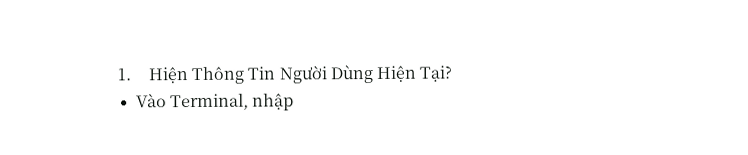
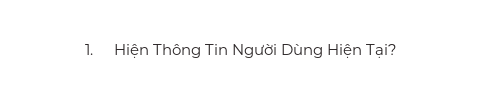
- Vào Terminal, nhập

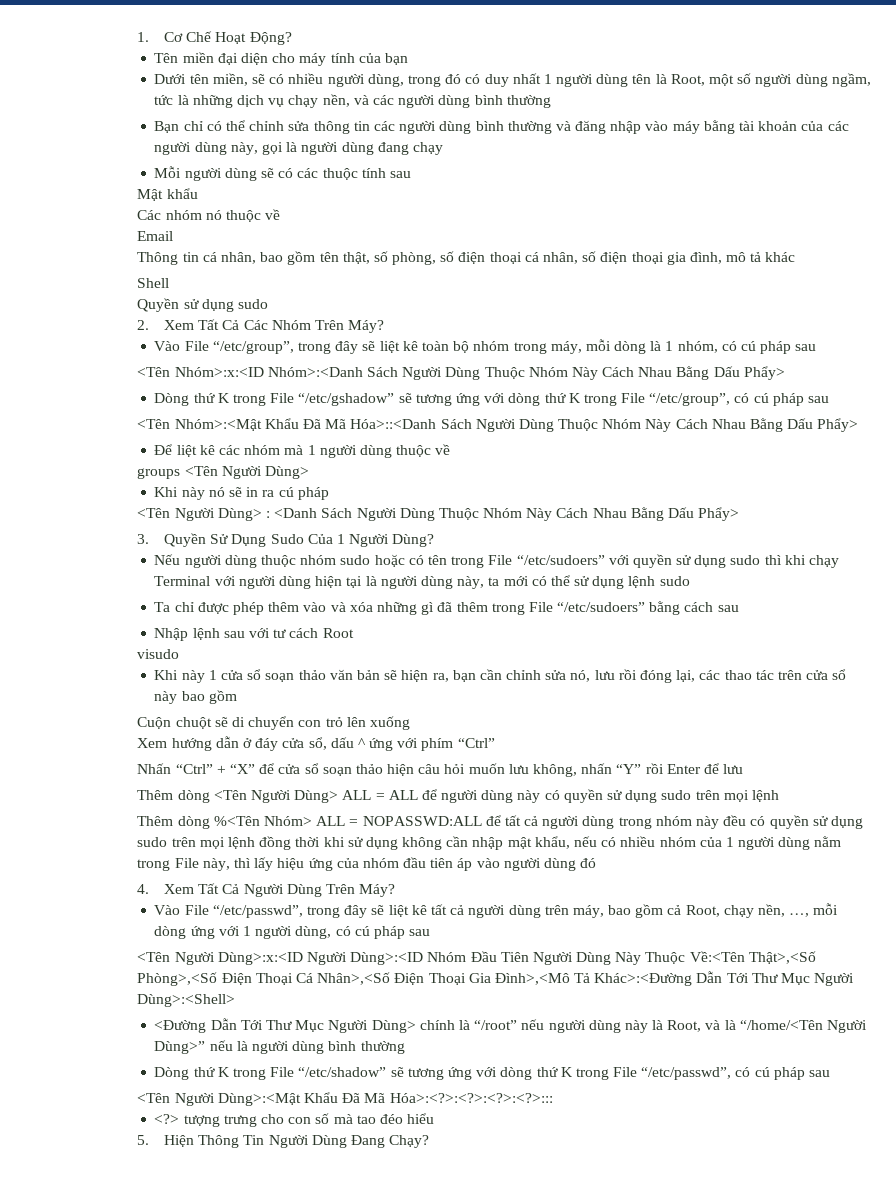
- 1. Hiện Thông Tin Người Dùng Hiện Tại?
+ 1. Cơ Chế Hoạt Động?
+ Tên miền đại diện cho máy tính của bạn
+ Dưới tên miền, sẽ có nhiều người dùng, trong đó có duy nhất 1 người dùng tên là Root, một số người dùng ngầm, tức là những dịch vụ chạy nền, và các người dùng bình thường
+ Bạn chỉ có thể chỉnh sửa thông tin các người dùng bình thường và đăng nhập vào máy bằng tài khoản của các người dùng này, gọi là người dùng đang chạy
+ Mỗi người dùng sẽ có các thuộc tính sau
+ Mật khẩu
+ Các nhóm nó thuộc về
+ Email
+ Thông tin cá nhân, bao gồm tên thật, số phòng, số điện thoại cá nhân, số điện thoại gia đình, mô tả khác
+ Shell
+ Quyền sử dụng sudo
+ 2. Xem Tất Cả Các Nhóm Trên Máy?
+ Vào File “/etc/group”, trong đây sẽ liệt kê toàn bộ nhóm trong máy, mỗi dòng là 1 nhóm, có cú pháp sau
+ <Tên Nhóm>:x:<ID Nhóm>:<Danh Sách Người Dùng Thuộc Nhóm Này Cách Nhau Bằng Dấu Phẩy>
+ Dòng thứ K trong File “/etc/gshadow” sẽ tương ứng với dòng thứ K trong File “/etc/group”, có cú pháp sau
+ <Tên Nhóm>:<Mật Khẩu Đã Mã Hóa>::<Danh Sách Người Dùng Thuộc Nhóm Này Cách Nhau Bằng Dấu Phẩy>
+ Để liệt kê các nhóm mà 1 người dùng thuộc về
+ groups <Tên Người Dùng>
+ Khi này nó sẽ in ra cú pháp
+ <Tên Người Dùng> : <Danh Sách Người Dùng Thuộc Nhóm Này Cách Nhau Bằng Dấu Phẩy>
+ 3. Quyền Sử Dụng Sudo Của 1 Người Dùng?
+ Nếu người dùng thuộc nhóm sudo hoặc có tên trong File “/etc/sudoers” với quyền sử dụng sudo thì khi chạy Terminal với người dùng hiện tại là người dùng này, ta mới có thể sử dụng lệnh sudo
+ Ta chỉ được phép thêm vào và xóa những gì đã thêm trong File “/etc/sudoers” bằng cách sau
+ Nhập lệnh sau với tư cách Root
+ visudo
+ Khi này 1 cửa sổ soạn thảo văn bản sẽ hiện ra, bạn cần chỉnh sửa nó, lưu rồi đóng lại, các thao tác trên cửa sổ này bao gồm
+ Cuộn chuột sẽ di chuyển con trỏ lên xuống
+ Xem hướng dẫn ở đáy cửa sổ, dấu ^ ứng với phím “Ctrl”
+ Nhấn “Ctrl” + “X” để cửa sổ soạn thảo hiện câu hỏi muốn lưu không, nhấn “Y” rồi Enter để lưu
+ Thêm dòng <Tên Người Dùng> ALL = ALL để người dùng này có quyền sử dụng sudo trên mọi lệnh
+ Thêm dòng %<Tên Nhóm> ALL = NOPASSWD:ALL để tất cả người dùng trong nhóm này đều có quyền sử dụng sudo trên mọi lệnh đồng thời khi sử dụng không cần nhập mật khẩu, nếu có nhiều nhóm của 1 người dùng nằm trong File này, thì lấy hiệu ứng của nhóm đầu tiên áp vào người dùng đó
+ 4. Xem Tất Cả Người Dùng Trên Máy?
+ Vào File “/etc/passwd”, trong đây sẽ liệt kê tất cả người dùng trên máy, bao gồm cả Root, chạy nền, …, mỗi dòng ứng với 1 người dùng, có cú pháp sau
+ <Tên Người Dùng>:x:<ID Người Dùng>:<ID Nhóm Đầu Tiên Người Dùng Này Thuộc Về:<Tên Thật>,<Số Phòng>,<Số Điện Thoại Cá Nhân>,<Số Điện Thoại Gia Đình>,<Mô Tả Khác>:<Đường Dẫn Tới Thư Mục Người Dùng>:<Shell>
+ <Đường Dẫn Tới Thư Mục Người Dùng> chính là “/root” nếu người dùng này là Root, và là “/home/<Tên Người Dùng>” nếu là người dùng bình thường
+ Dòng thứ K trong File “/etc/shadow” sẽ tương ứng với dòng thứ K trong File “/etc/passwd”, có cú pháp sau
+ <Tên Người Dùng>:<Mật Khẩu Đã Mã Hóa>:<?>:<?>:<?>:<?>:::
+ <?> tượng trưng cho con số mà tao đéo hiểu
+ 5. Hiện Thông Tin Người Dùng Đang Chạy?

